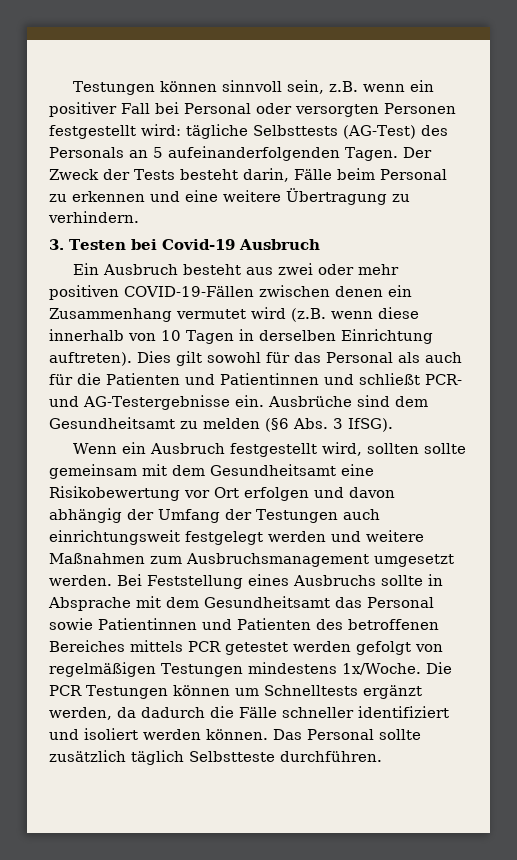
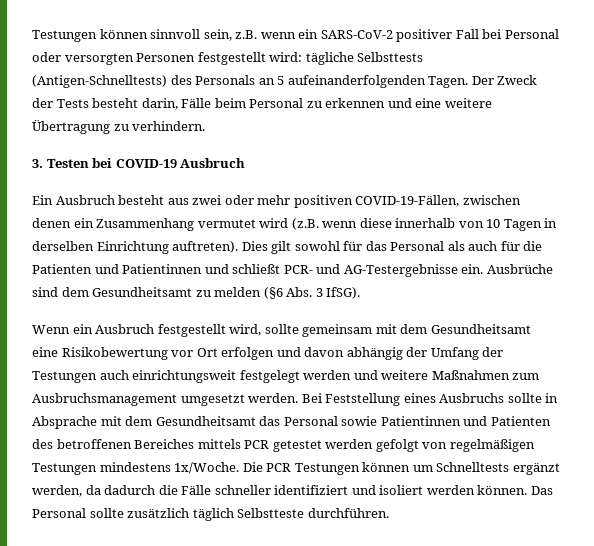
- Testungen können sinnvoll sein, z.B. wenn ein positiver Fall bei Personal oder versorgten Personen festgestellt wird: tägliche Selbsttests (AG-Test) des Personals an 5 aufeinanderfolgenden Tagen.
+ Testungen können sinnvoll sein, z.B. wenn ein SARS-CoV-2 positiver Fall bei Personal oder versorgten Personen festgestellt wird: tägliche Selbsttests (Antigen-Schnelltests) des Personals an 5 aufeinanderfolgenden Tagen.
- 3. Testen bei Covid-19 Ausbruch
+ 3. Testen bei COVID-19 Ausbruch
- Ein Ausbruch besteht aus zwei oder mehr positiven COVID-19-Fällen zwischen denen ein Zusammenhang vermutet wird (z.B. wenn diese innerhalb von 10 Tagen in derselben Einrichtung auftreten).
+ Ein Ausbruch besteht aus zwei oder mehr positiven COVID-19-Fällen, zwischen denen ein Zusammenhang vermutet wird (z.B. wenn diese innerhalb von 10 Tagen in derselben Einrichtung auftreten).
- Wenn ein Ausbruch festgestellt wird, sollten sollte gemeinsam mit dem Gesundheitsamt eine Risikobewertung vor Ort erfolgen und davon abhängig der Umfang der Testungen auch einrichtungsweit festgelegt werden und weitere Maßnahmen zum Ausbruchsmanagement umgesetzt werden.
+ Wenn ein Ausbruch festgestellt wird, sollte gemeinsam mit dem Gesundheitsamt eine Risikobewertung vor Ort erfolgen und davon abhängig der Umfang der Testungen auch einrichtungsweit festgelegt werden und weitere Maßnahmen zum Ausbruchsmanagement umgesetzt werden.

